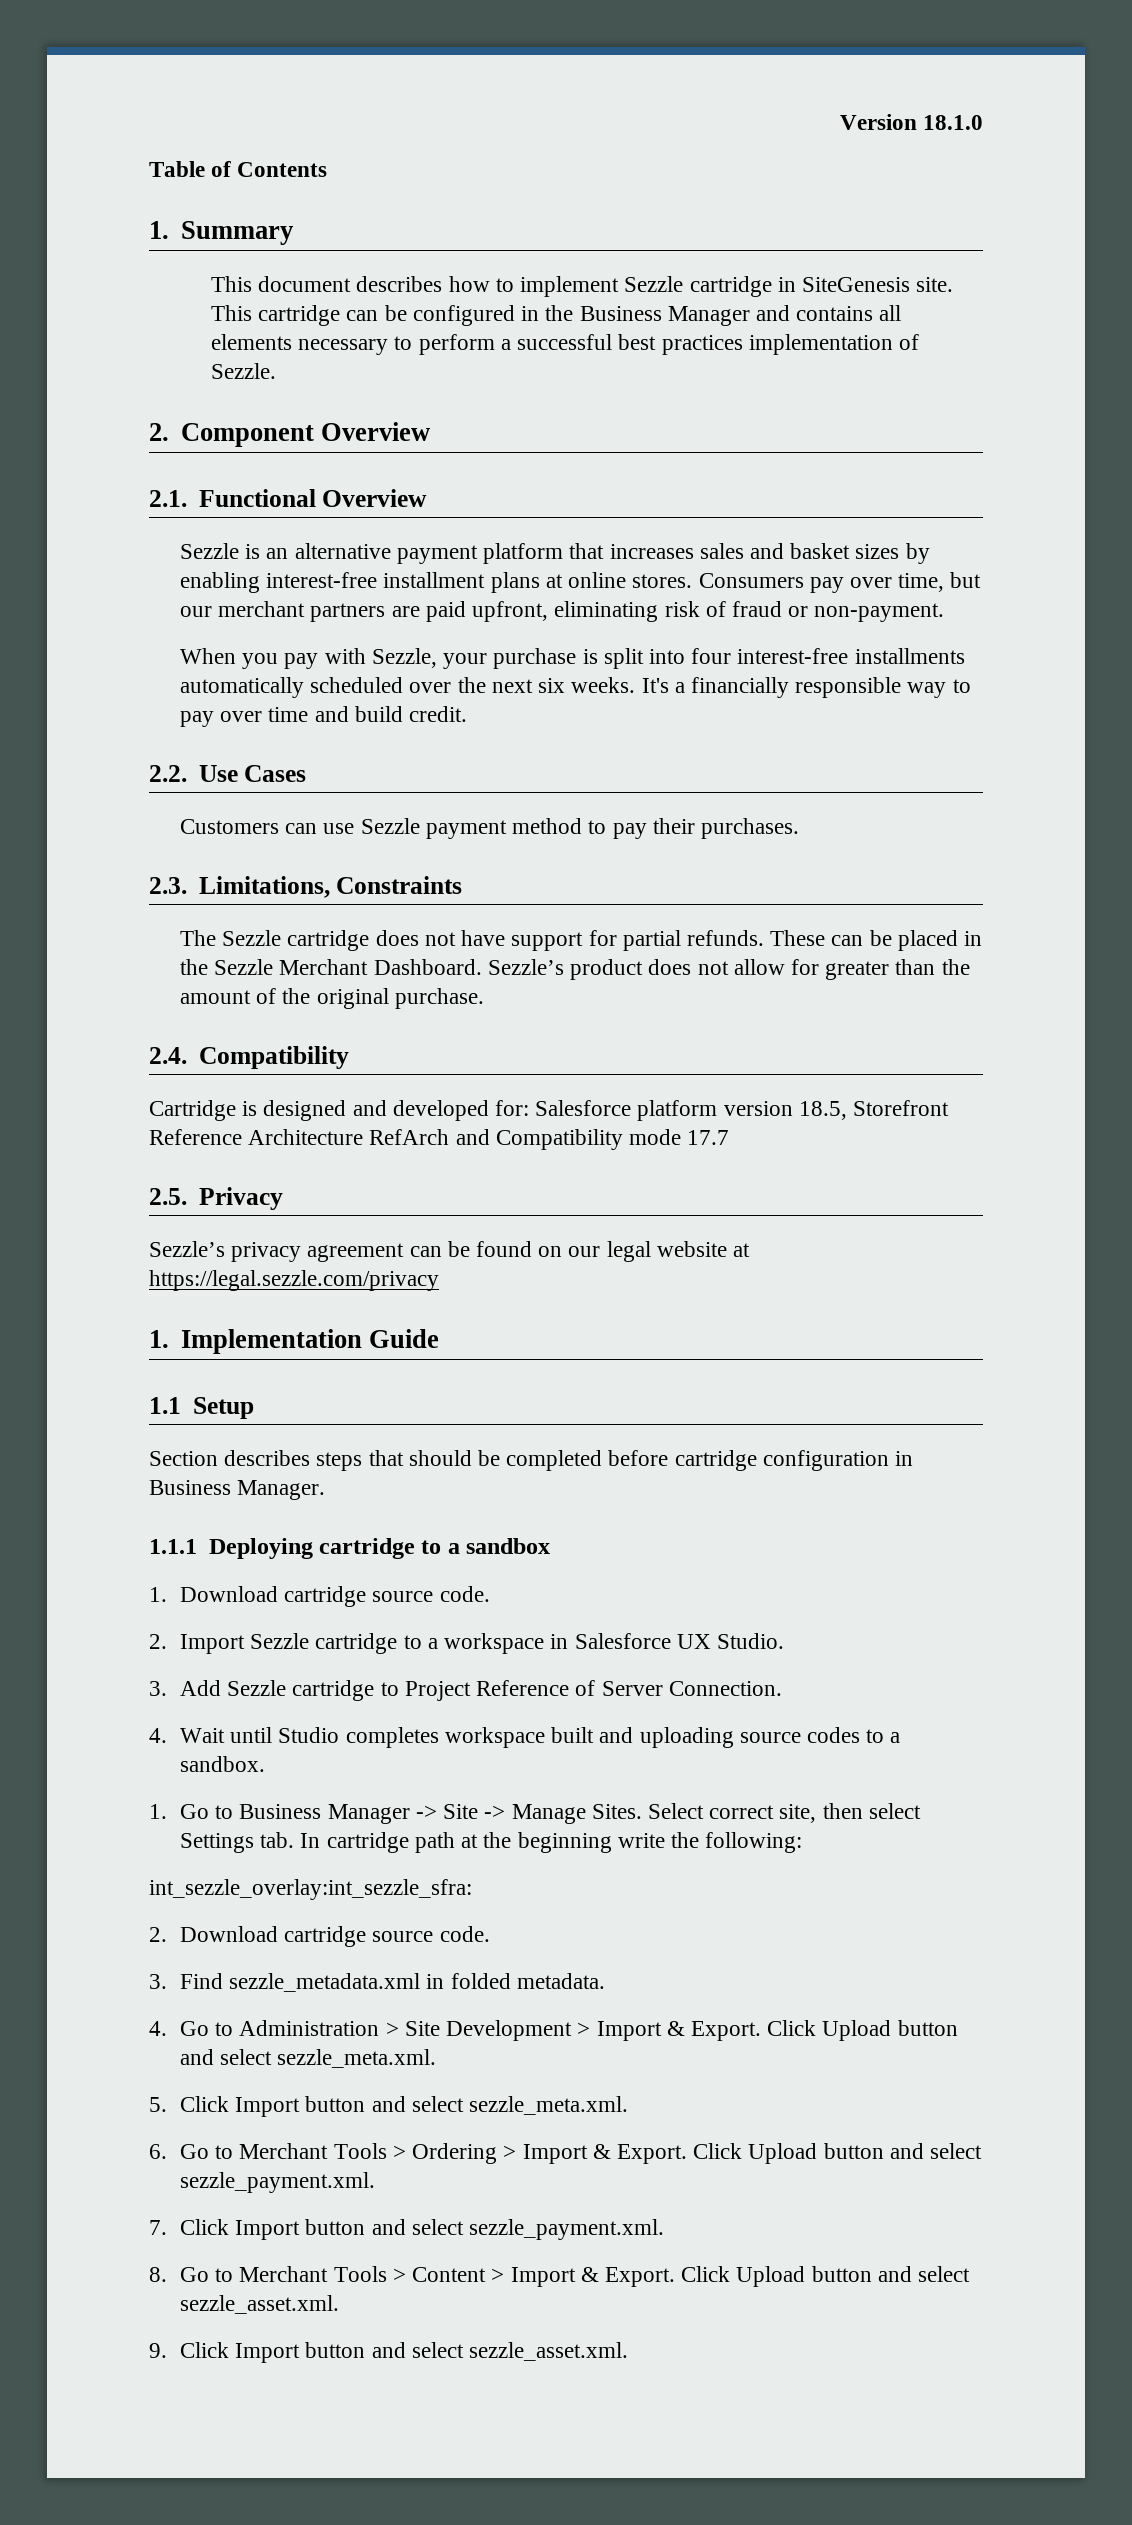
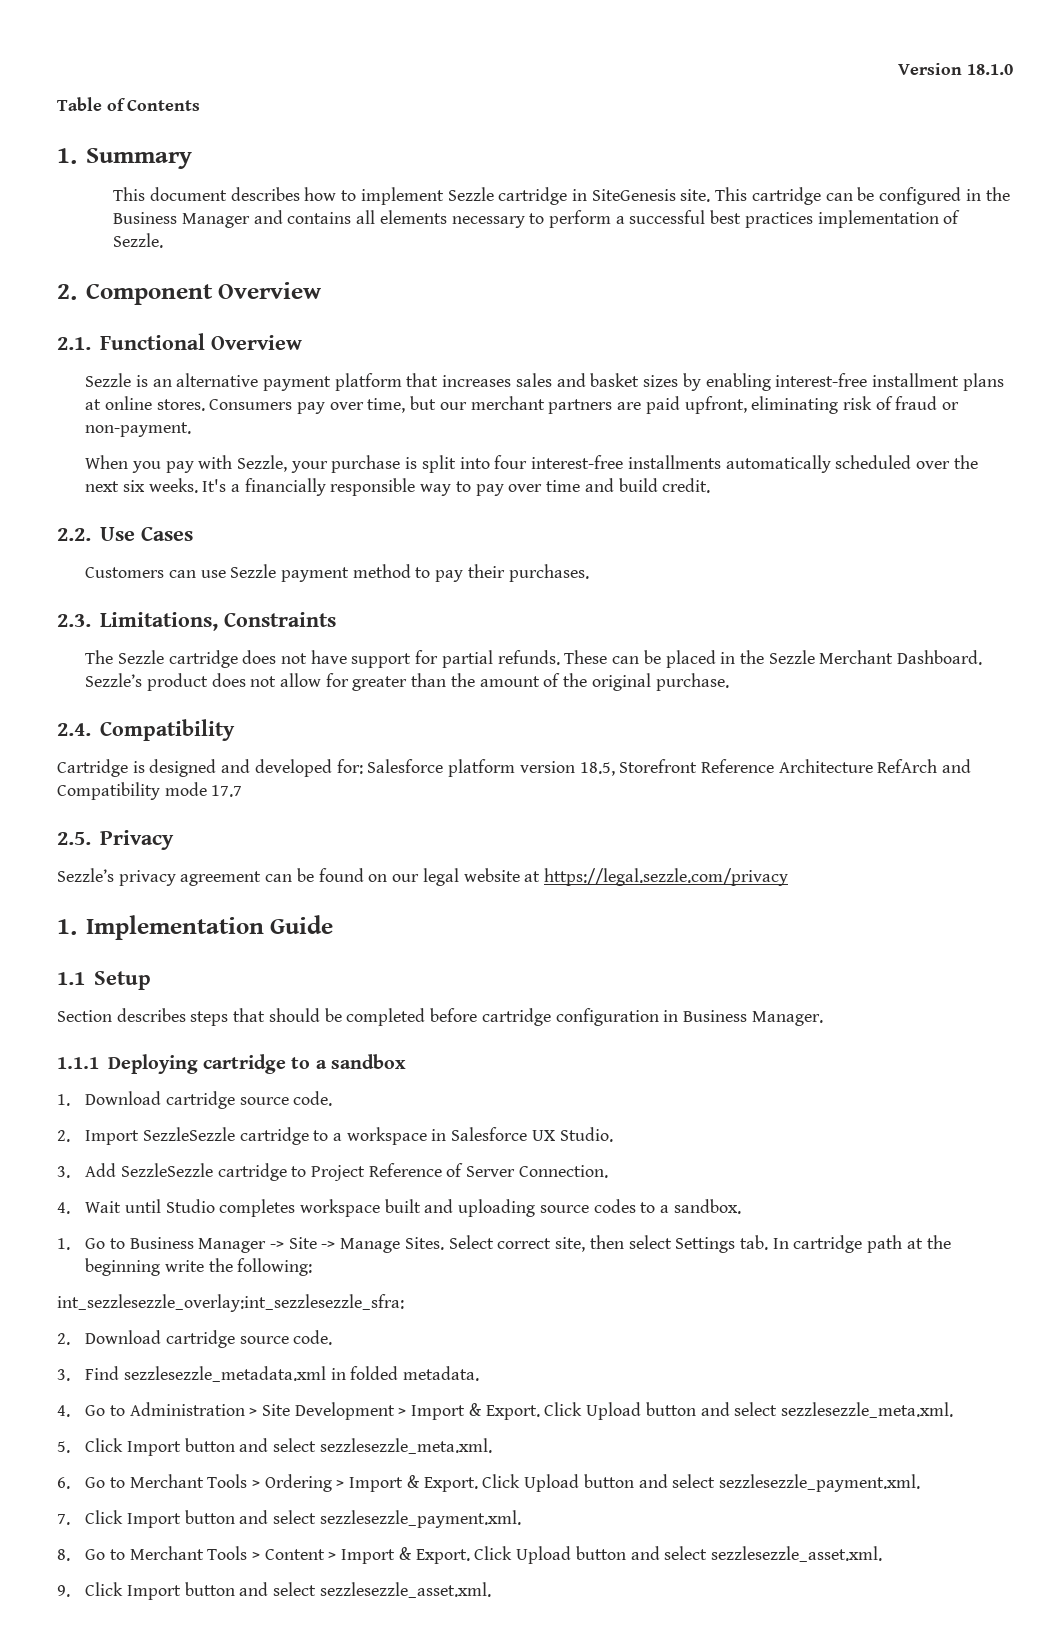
- 2. Import Sezzle cartridge to a workspace in Salesforce UX Studio.
+ 2. Import SezzleSezzle cartridge to a workspace in Salesforce UX Studio.
- 3. Add Sezzle cartridge to Project Reference of Server Connection.
+ 3. Add SezzleSezzle cartridge to Project Reference of Server Connection.
- int_sezzle_overlay:int_sezzle_sfra:
+ int_sezzlesezzle_overlay:int_sezzlesezzle_sfra:
- 3. Find sezzle_metadata.xml in folded metadata.
+ 3. Find sezzlesezzle_metadata.xml in folded metadata.
- Click Upload button and select sezzle_meta.xml.
+ Click Upload button and select sezzlesezzle_meta.xml.
- 5. Click Import button and select sezzle_meta.xml.
+ 5. Click Import button and select sezzlesezzle_meta.xml.
- Click Upload button and select sezzle_payment.xml.
+ Click Upload button and select sezzlesezzle_payment.xml.
- 7. Click Import button and select sezzle_payment.xml.
+ 7. Click Import button and select sezzlesezzle_payment.xml.
- Click Upload button and select sezzle_asset.xml.
+ Click Upload button and select sezzlesezzle_asset.xml.
- 9. Click Import button and select sezzle_asset.xml.
+ 9. Click Import button and select sezzlesezzle_asset.xml.

